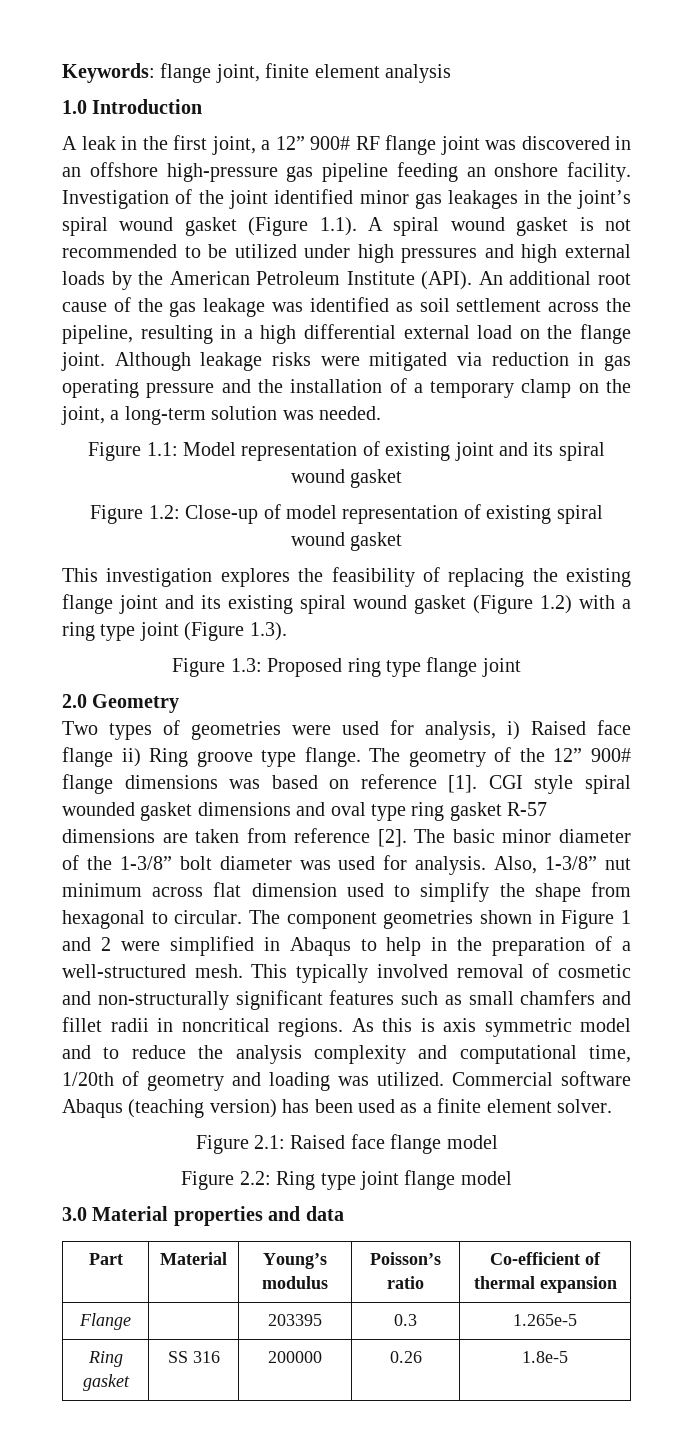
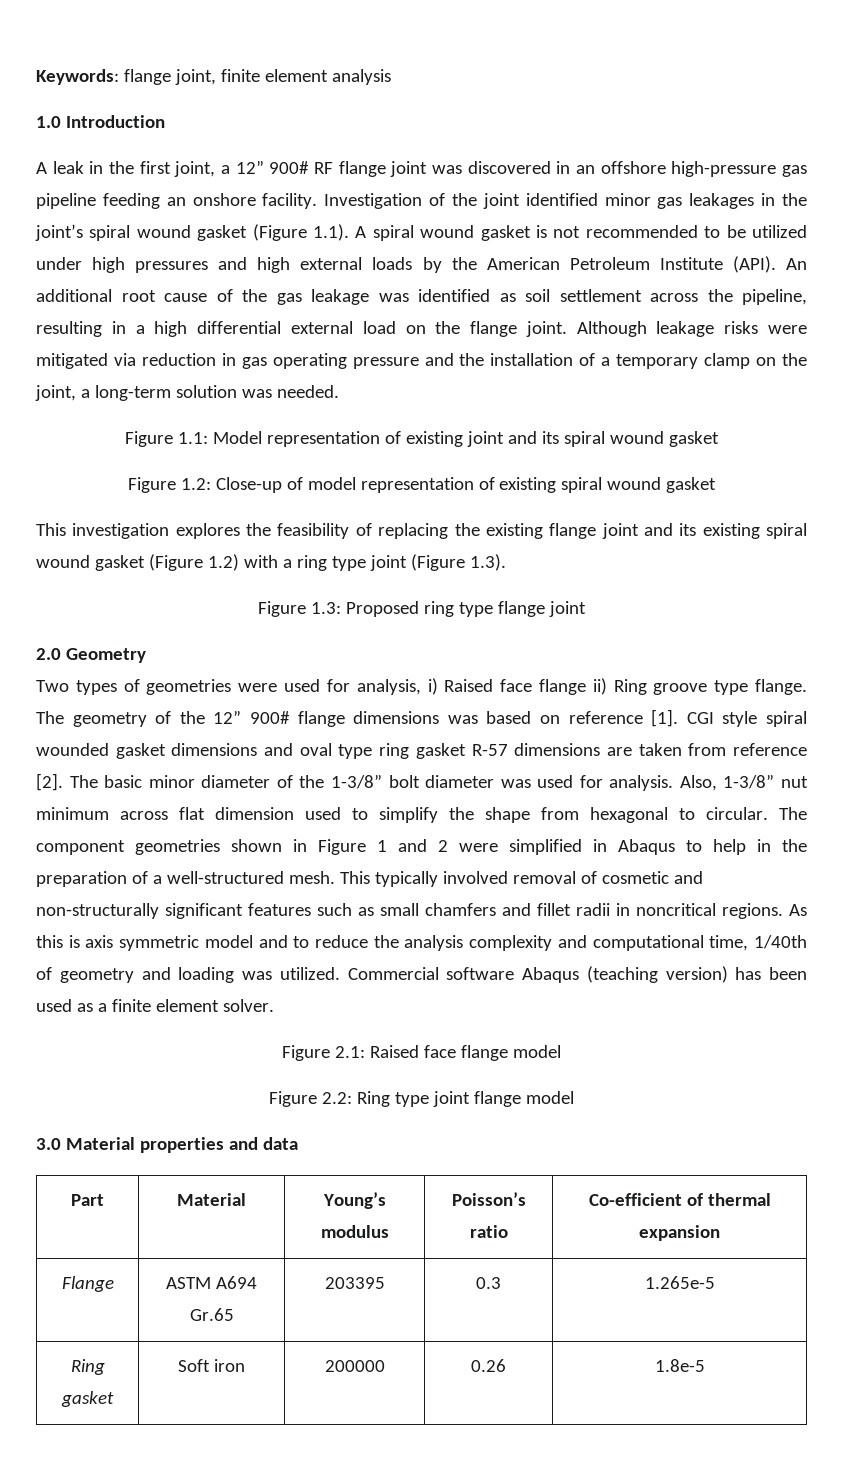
- As this is axis symmetric model and to reduce the analysis complexity and computational time, 1/20th of geometry and loading was utilized.
+ As this is axis symmetric model and to reduce the analysis complexity and computational time, 1/40th of geometry and loading was utilized.
- Flange | | 203395 | 0.3 | 1.265e-5
+ Flange | ASTM A694 Gr.65 | 203395 | 0.3 | 1.265e-5
- Ring gasket | SS 316 | 200000 | 0.26 | 1.8e-5
+ Ring gasket | Soft iron | 200000 | 0.26 | 1.8e-5

